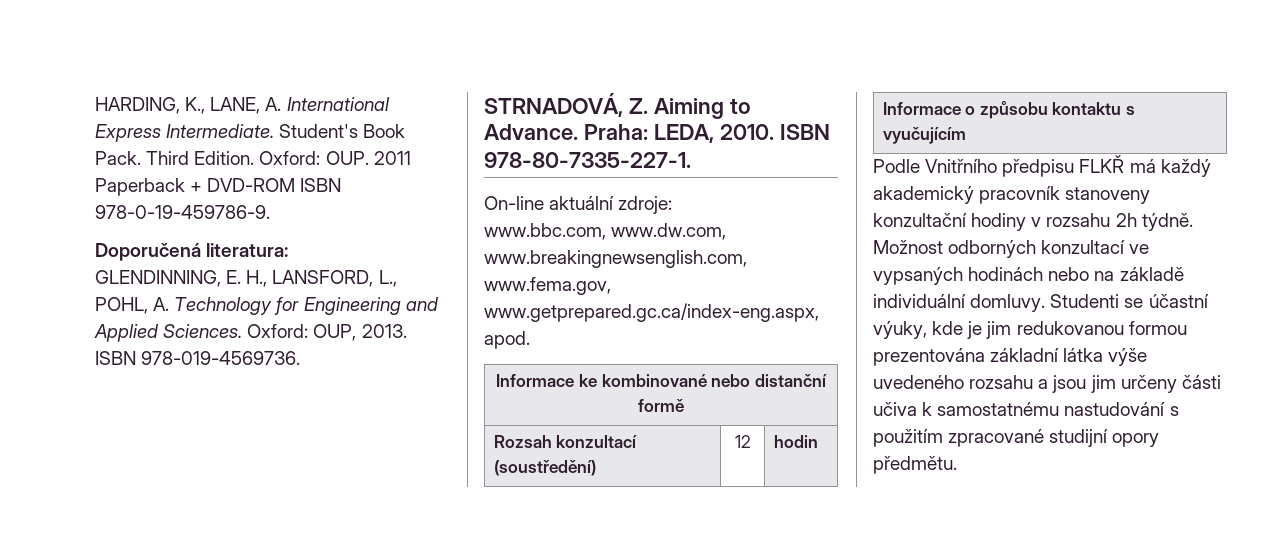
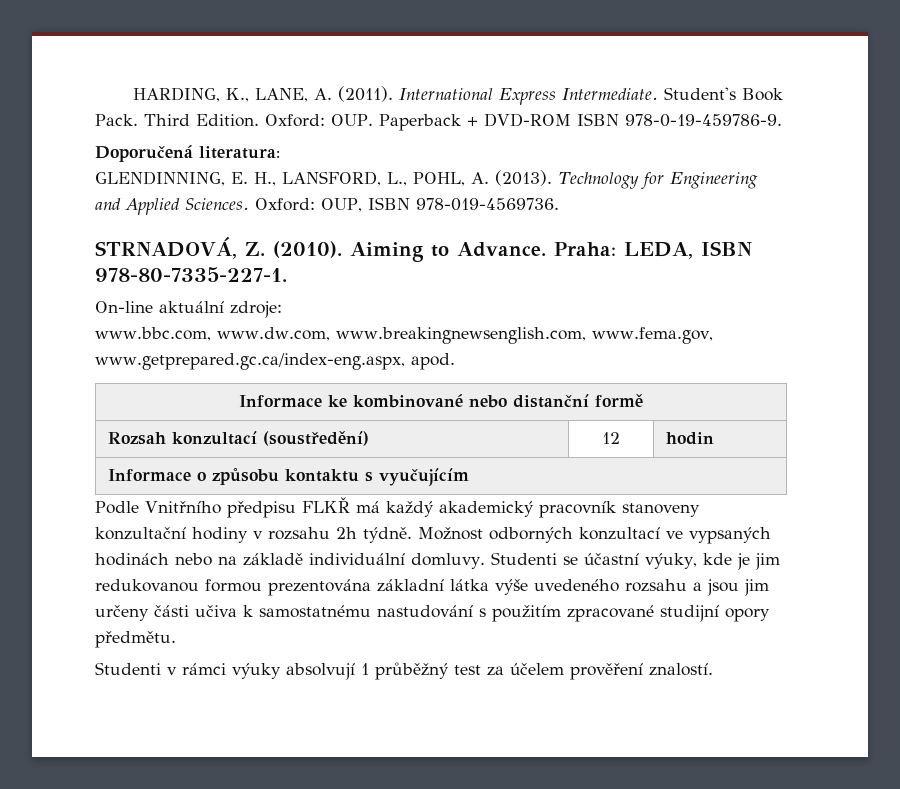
- HARDING, K., LANE, A. International Express Intermediate.
+ HARDING, K., LANE, A. (2011). International Express Intermediate.
- Oxford: OUP. 2011 Paperback + DVD-ROM ISBN 978-0-19-459786-9.
+ Oxford: OUP. Paperback + DVD-ROM ISBN 978-0-19-459786-9.
- GLENDINNING, E. H., LANSFORD, L., POHL, A. Technology for Engineering and Applied Sciences.
+ GLENDINNING, E. H., LANSFORD, L., POHL, A. (2013). Technology for Engineering and Applied Sciences.
- Oxford: OUP, 2013. ISBN 978-019-4569736.
+ Oxford: OUP, ISBN 978-019-4569736.
- STRNADOVÁ, Z. Aiming to Advance.
+ STRNADOVÁ, Z. (2010). Aiming to Advance.
- Praha: LEDA, 2010. ISBN 978-80-7335-227-1.
+ Praha: LEDA, ISBN 978-80-7335-227-1.
+ Studenti v rámci výuky absolvují 1 průběžný test za účelem prověření znalostí.

